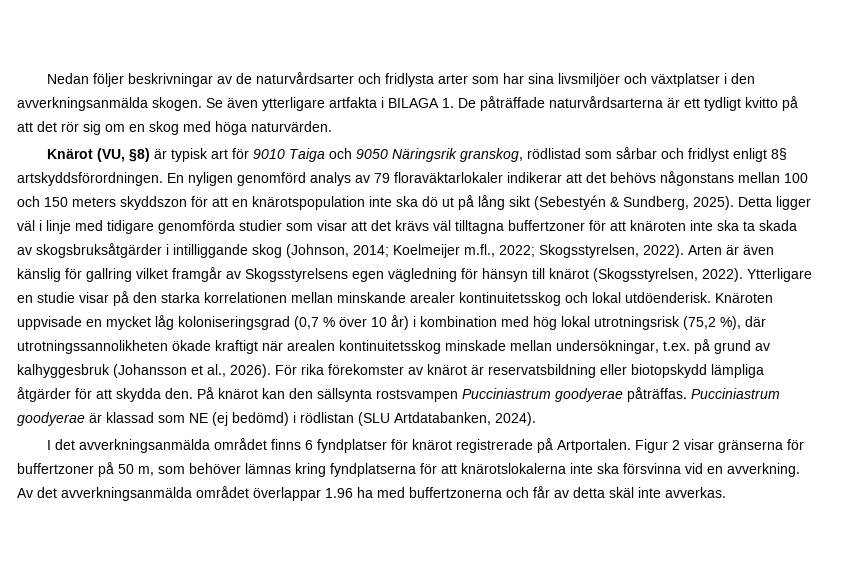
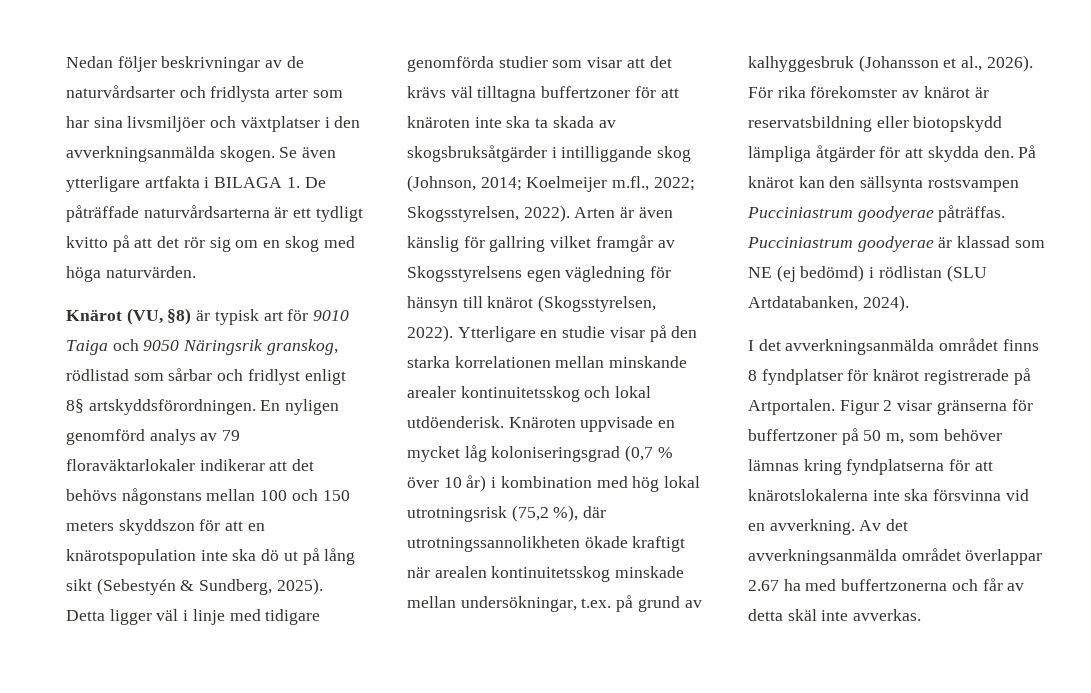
- I det avverkningsanmälda området finns 6 fyndplatser för knärot registrerade på Artportalen.
+ I det avverkningsanmälda området finns 8 fyndplatser för knärot registrerade på Artportalen.
- Av det avverkningsanmälda området överlappar 1.96 ha med buffertzonerna och får av detta skäl inte avverkas.
+ Av det avverkningsanmälda området överlappar 2.67 ha med buffertzonerna och får av detta skäl inte avverkas.

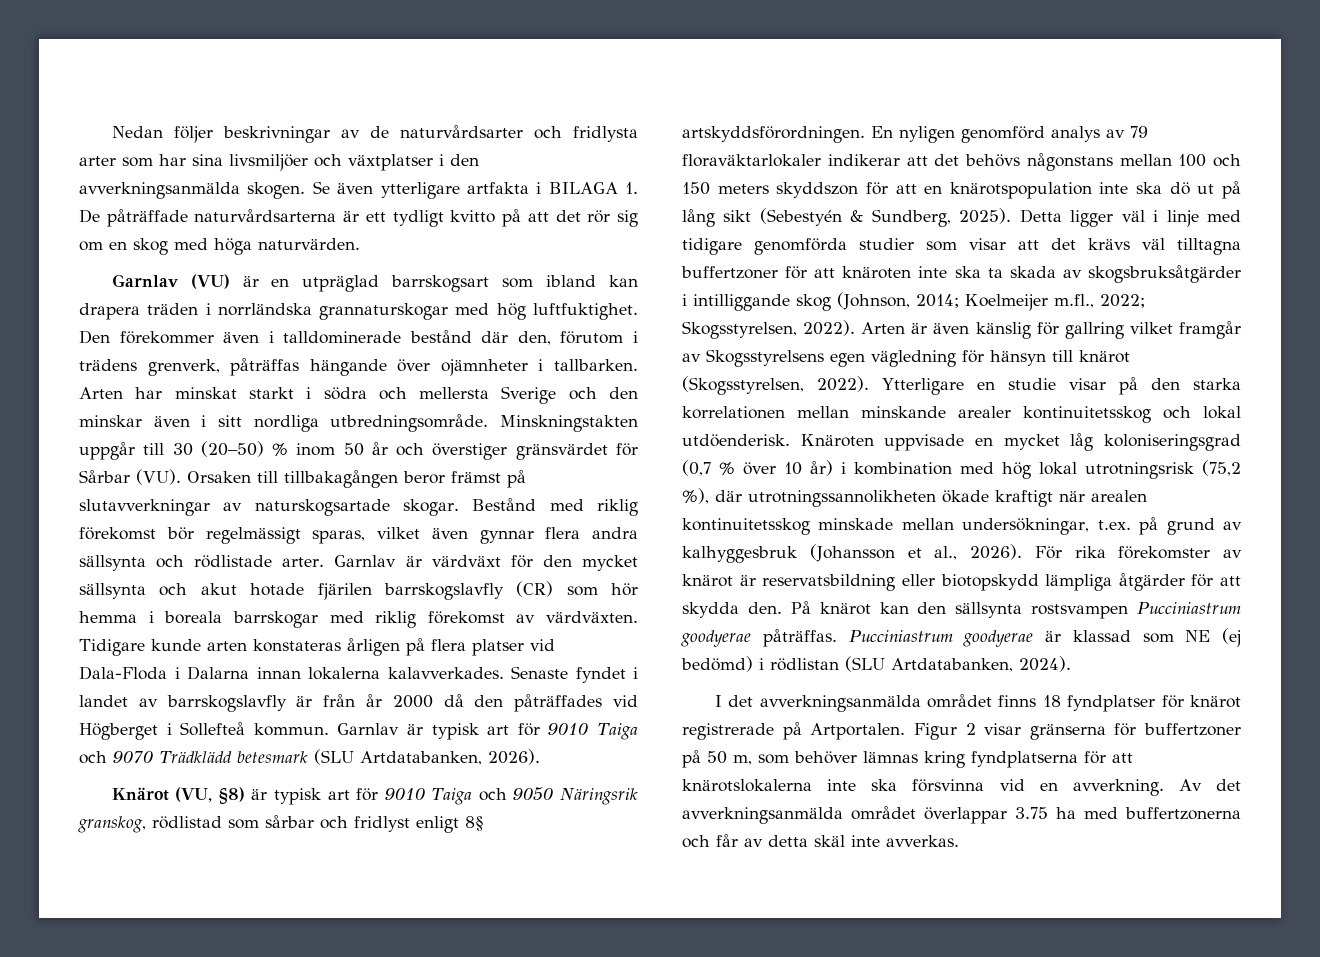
+ Garnlav (VU) är en utpräglad barrskogsart som ibland kan drapera träden i norrländska grannaturskogar med hög luftfuktighet. Den förekommer även i talldominerade bestånd där den, förutom i trädens grenverk, påträffas hängande över ojämnheter i tallbarken. Arten har minskat starkt i södra och mellersta Sverige och den minskar även i sitt nordliga utbredningsområde. Minskningstakten uppgår till 30 (20–50) % inom 50 år och överstiger gränsvärdet för Sårbar (VU). Orsaken till tillbakagången beror främst på slutavverkningar av naturskogsartade skogar. Bestånd med riklig förekomst bör regelmässigt sparas, vilket även gynnar flera andra sällsynta och rödlistade arter. Garnlav är värdväxt för den mycket sällsynta och akut hotade fjärilen barrskogslavfly (CR) som hör hemma i boreala barrskogar med riklig förekomst av värdväxten. Tidigare kunde arten konstateras årligen på flera platser vid Dala-Floda i Dalarna innan lokalerna kalavverkades. Senaste fyndet i landet av barrskogslavfly är från år 2000 då den påträffades vid Högberget i Sollefteå kommun. Garnlav är typisk art för 9010 Taiga och 9070 Trädklädd betesmark (SLU Artdatabanken, 2026).
- I det avverkningsanmälda området finns 8 fyndplatser för knärot registrerade på Artportalen.
+ I det avverkningsanmälda området finns 18 fyndplatser för knärot registrerade på Artportalen.
- Av det avverkningsanmälda området överlappar 2.67 ha med buffertzonerna och får av detta skäl inte avverkas.
+ Av det avverkningsanmälda området överlappar 3.75 ha med buffertzonerna och får av detta skäl inte avverkas.

